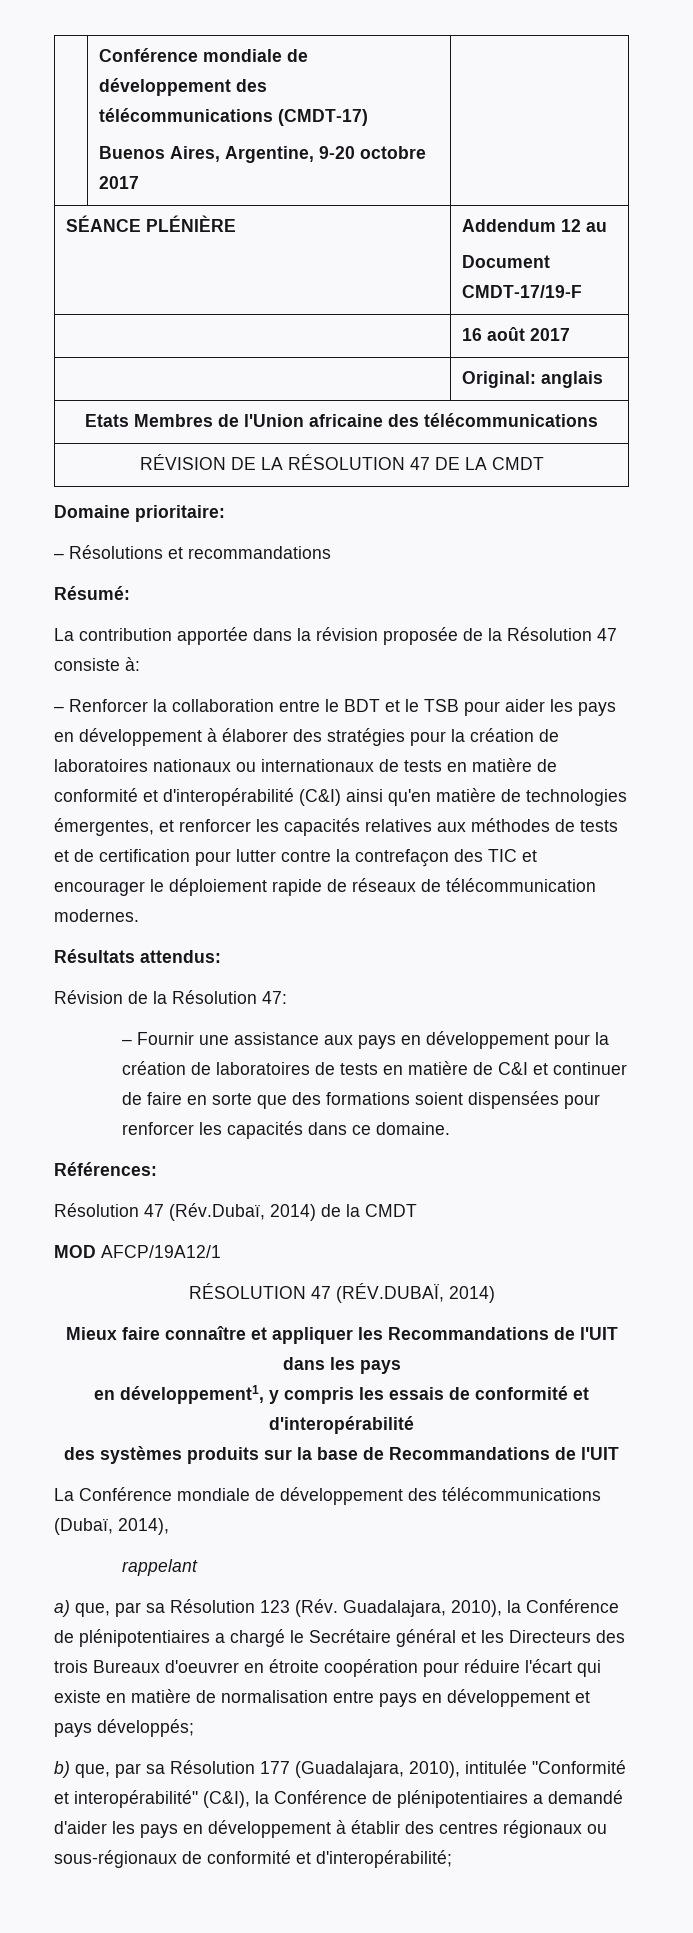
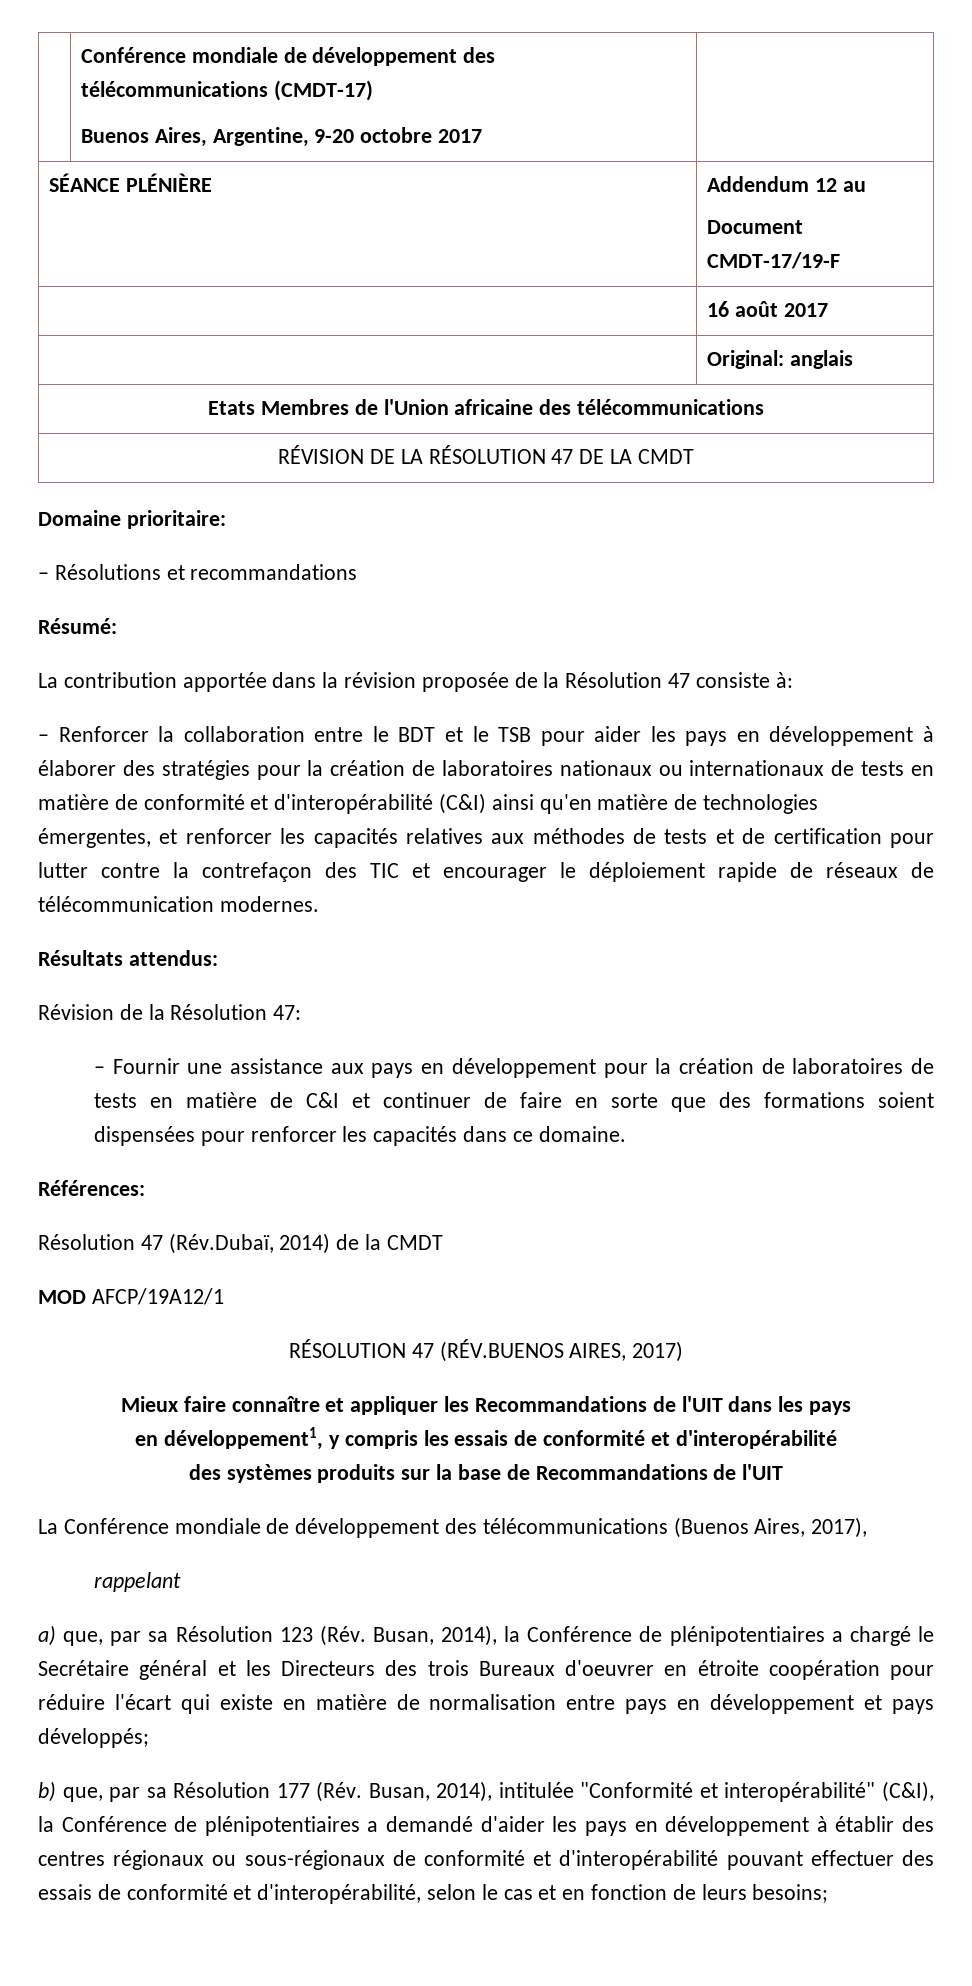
- RÉSOLUTION 47 (RÉV.DUBAÏ, 2014)
+ RÉSOLUTION 47 (RÉV.BUENOS AIRES, 2017)
- La Conférence mondiale de développement des télécommunications (Dubaï, 2014),
+ La Conférence mondiale de développement des télécommunications (Buenos Aires, 2017),
- a) que, par sa Résolution 123 (Rév. Guadalajara, 2010), la Conférence de plénipotentiaires a chargé le Secrétaire général et les Directeurs des trois Bureaux d'oeuvrer en étroite coopération pour réduire l'écart qui existe en matière de normalisation entre pays en développement et pays développés;
+ a) que, par sa Résolution 123 (Rév. Busan, 2014), la Conférence de plénipotentiaires a chargé le Secrétaire général et les Directeurs des trois Bureaux d'oeuvrer en étroite coopération pour réduire l'écart qui existe en matière de normalisation entre pays en développement et pays développés;
- b) que, par sa Résolution 177 (Guadalajara, 2010), intitulée "Conformité et interopérabilité" (C&I), la Conférence de plénipotentiaires a demandé d'aider les pays en développement à établir des centres régionaux ou sous-régionaux de conformité et d'interopérabilité;
+ b) que, par sa Résolution 177 (Rév. Busan, 2014), intitulée "Conformité et interopérabilité" (C&I), la Conférence de plénipotentiaires a demandé d'aider les pays en développement à établir des centres régionaux ou sous-régionaux de conformité et d'interopérabilité pouvant effectuer des essais de conformité et d'interopérabilité, selon le cas et en fonction de leurs besoins;

